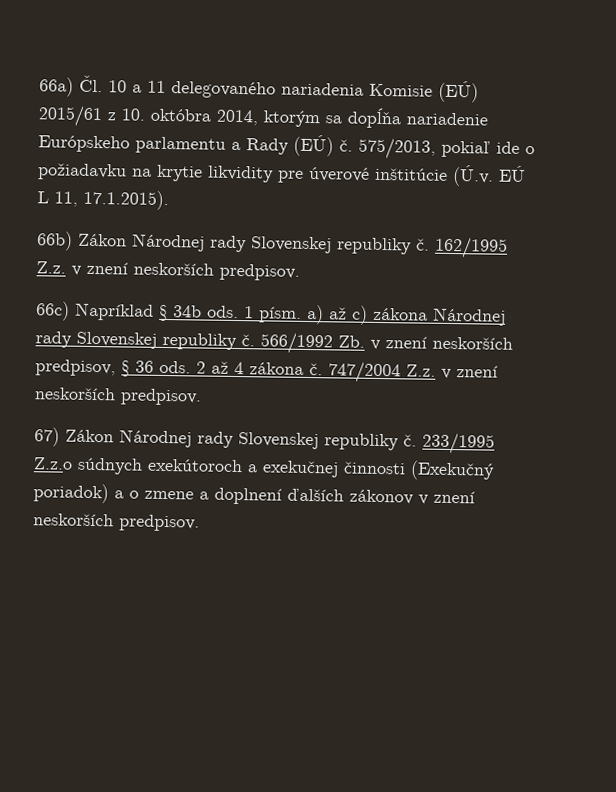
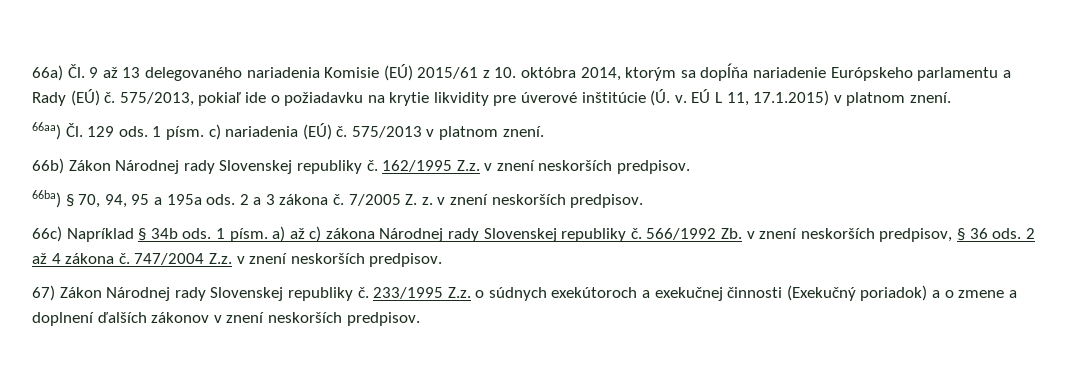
- 66a) Čl. 10 a 11 delegovaného nariadenia Komisie (EÚ) 2015/61 z 10. októbra 2014, ktorým sa dopĺňa nariadenie Európskeho parlamentu a Rady (EÚ) č.
+ 66a) Čl. 9 až 13 delegovaného nariadenia Komisie (EÚ) 2015/61 z 10. októbra 2014, ktorým sa dopĺňa nariadenie Európskeho parlamentu a Rady (EÚ) č.
- 575/2013, pokiaľ ide o požiadavku na krytie likvidity pre úverové inštitúcie (Ú.v. EÚ L 11, 17.1.2015).
+ 575/2013, pokiaľ ide o požiadavku na krytie likvidity pre úverové inštitúcie (Ú. v. EÚ L 11, 17.1.2015) v platnom znení.
+ 66aa) Čl. 129 ods. 1 písm. c) nariadenia (EÚ) č. 575/2013 v platnom znení.
+ 66ba) § 70, 94, 95 a 195a ods. 2 a 3 zákona č. 7/2005 Z. z. v znení neskorších predpisov.
- 233/1995 Z.z.o súdnych exekútoroch a exekučnej činnosti (Exekučný poriadok) a o zmene a doplnení ďalších zákonov v znení neskorších predpisov.
+ 233/1995 Z.z. o súdnych exekútoroch a exekučnej činnosti (Exekučný poriadok) a o zmene a doplnení ďalších zákonov v znení neskorších predpisov.

